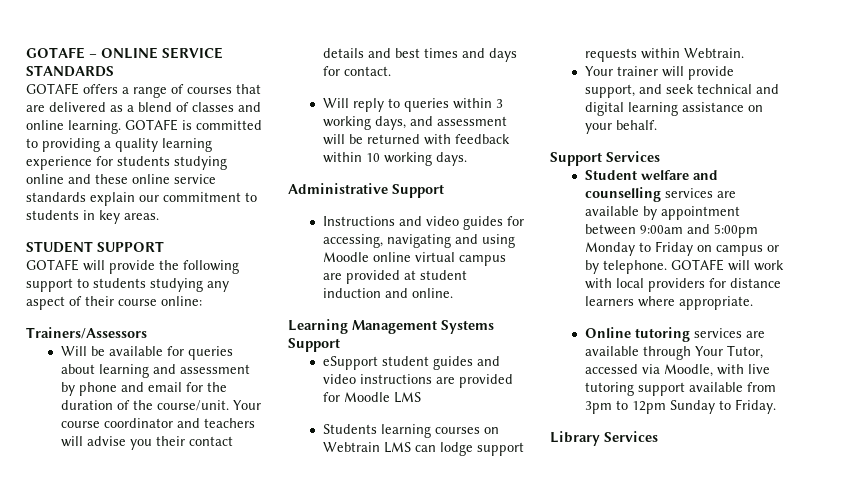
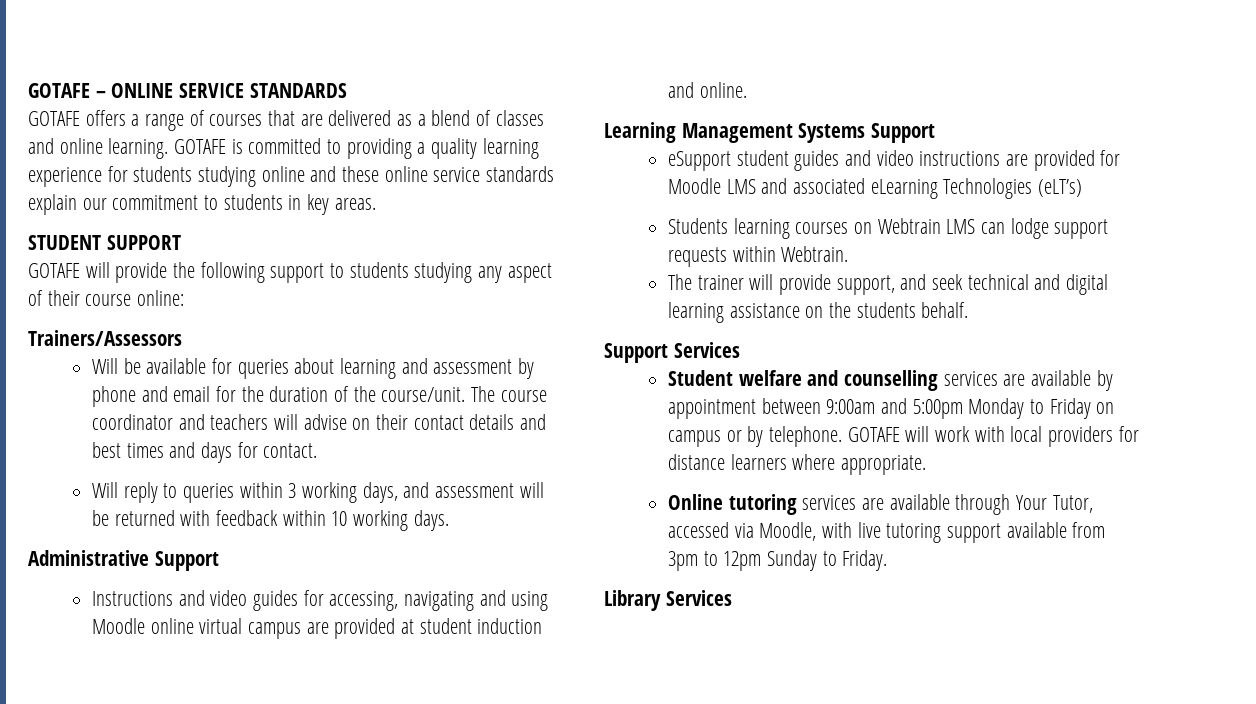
- Your course coordinator and teachers will advise you their contact details and best times and days for contact.
+ The course coordinator and teachers will advise on their contact details and best times and days for contact.
- eSupport student guides and video instructions are provided for Moodle LMS
+ eSupport student guides and video instructions are provided for Moodle LMS and associated eLearning Technologies (eLT’s)
- Your trainer will provide support, and seek technical and digital learning assistance on your behalf.
+ The trainer will provide support, and seek technical and digital learning assistance on the students behalf.

